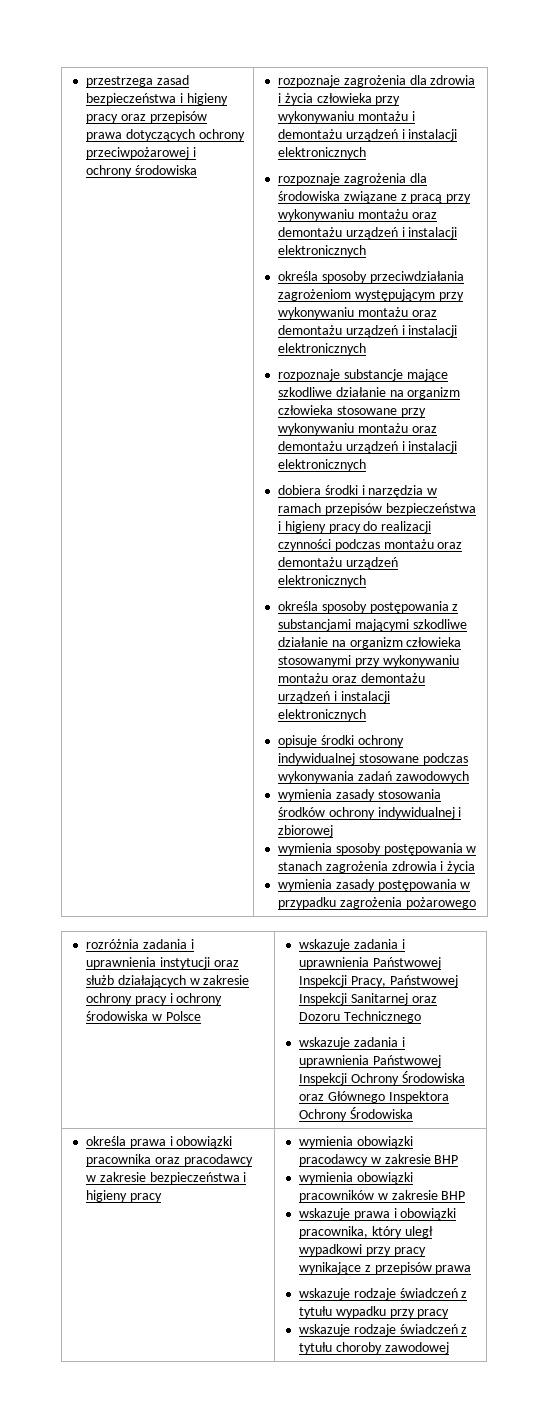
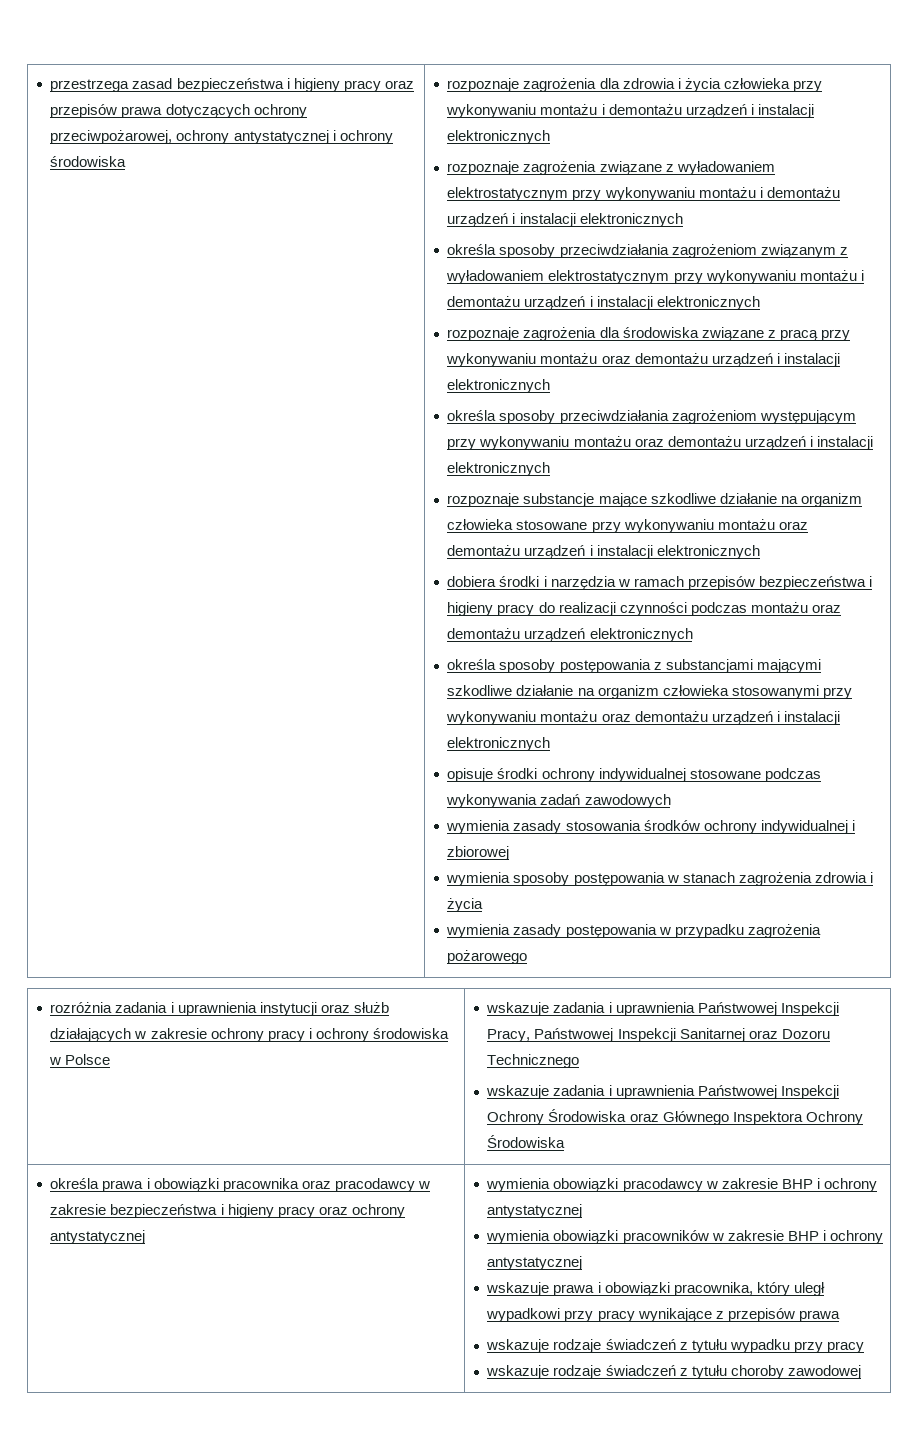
- przestrzega zasad bezpieczeństwa i higieny pracy oraz przepisów prawa dotyczących ochrony przeciwpożarowej i ochrony środowiska
+ przestrzega zasad bezpieczeństwa i higieny pracy oraz przepisów prawa dotyczących ochrony przeciwpożarowej, ochrony antystatycznej i ochrony środowiska
+ rozpoznaje zagrożenia związane z wyładowaniem elektrostatycznym przy wykonywaniu montażu i demontażu urządzeń i instalacji elektronicznych
+ określa sposoby przeciwdziałania zagrożeniom związanym z wyładowaniem elektrostatycznym przy wykonywaniu montażu i demontażu urządzeń i instalacji elektronicznych
- określa prawa i obowiązki pracownika oraz pracodawcy w zakresie bezpieczeństwa i higieny pracy
+ określa prawa i obowiązki pracownika oraz pracodawcy w zakresie bezpieczeństwa i higieny pracy oraz ochrony antystatycznej
- wymienia obowiązki pracodawcy w zakresie BHP
+ wymienia obowiązki pracodawcy w zakresie BHP i ochrony antystatycznej
- wymienia obowiązki pracowników w zakresie BHP
+ wymienia obowiązki pracowników w zakresie BHP i ochrony antystatycznej

